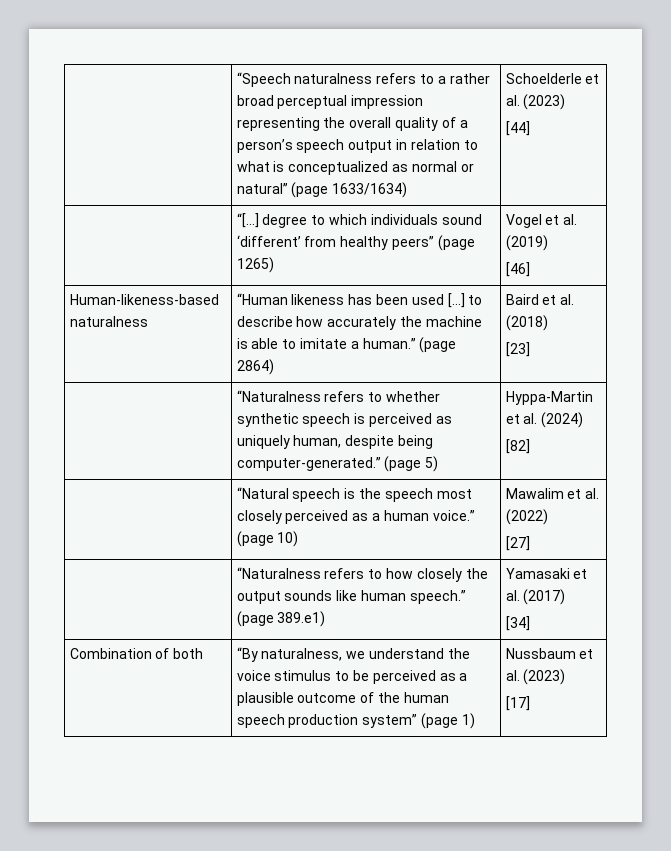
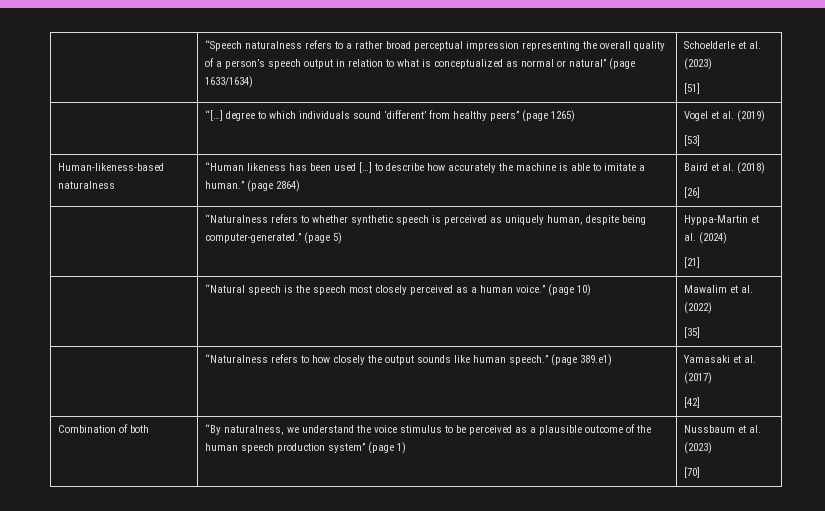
  | “Speech naturalness refers to a rather broad perceptual impression representing the overall quality of a person’s speech output in relation to what is conceptualized as normal or natural” (page 1633/1634) | Schoelderle et al. (2023)
- [44]
+ [51]
  | “[…] degree to which individuals sound ‘different’ from healthy peers” (page 1265) | Vogel et al. (2019)
- [46]
+ [53]
  Human-likeness-based naturalness | “Human likeness has been used […] to describe how accurately the machine is able to imitate a human.” (page 2864) | Baird et al. (2018)
- [23]
+ [26]
  | “Naturalness refers to whether synthetic speech is perceived as uniquely human, despite being computer-generated.” (page 5) | Hyppa-Martin et al. (2024)
- [82]
+ [21]
  | “Natural speech is the speech most closely perceived as a human voice.” (page 10) | Mawalim et al. (2022)
- [27]
+ [35]
  | “Naturalness refers to how closely the output sounds like human speech.” (page 389.e1) | Yamasaki et al. (2017)
- [34]
+ [42]
  Combination of both | “By naturalness, we understand the voice stimulus to be perceived as a plausible outcome of the human speech production system” (page 1) | Nussbaum et al. (2023)
- [17]
+ [70]

